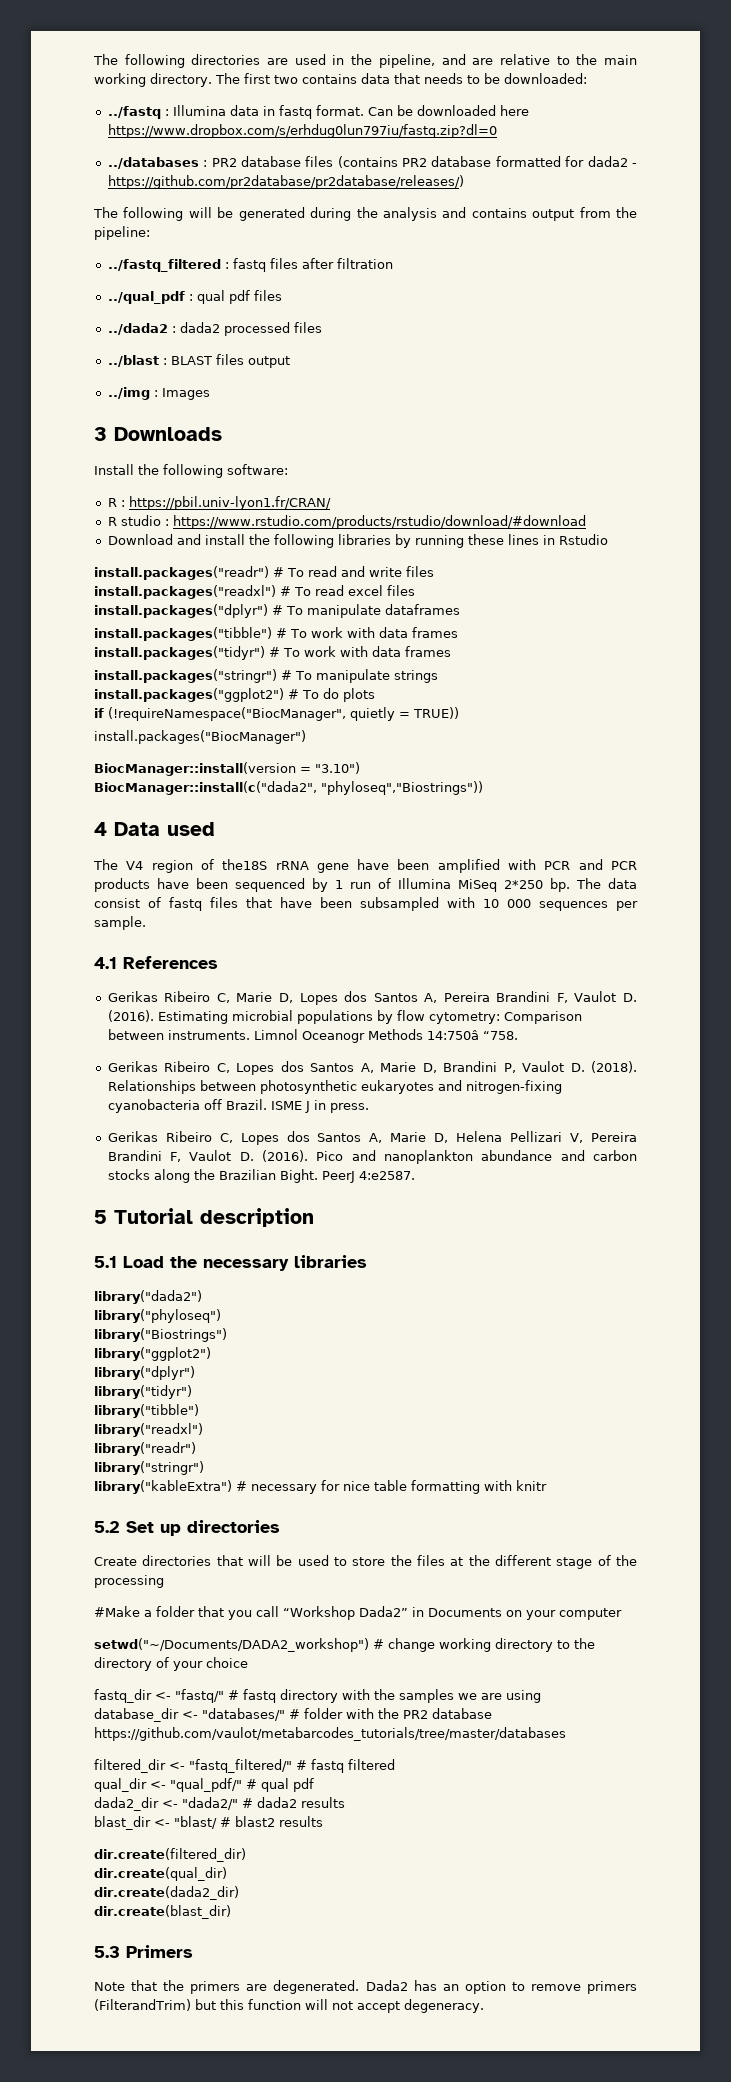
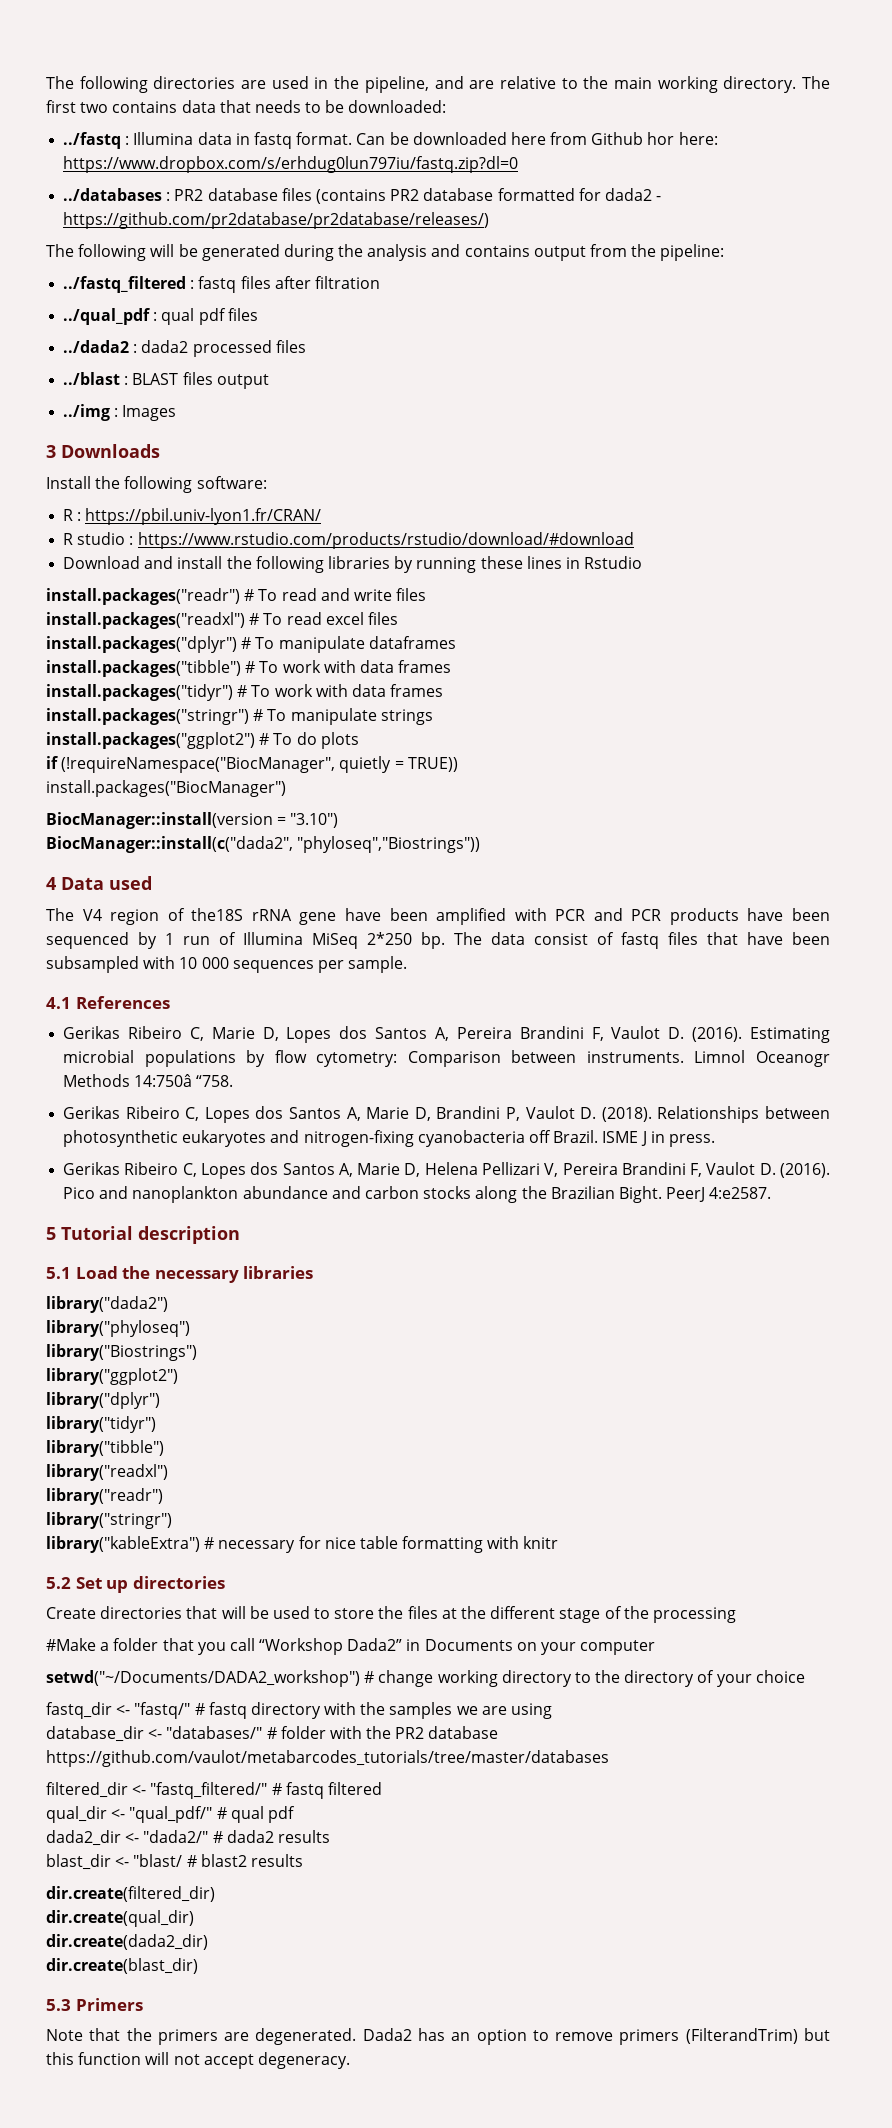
- Can be downloaded here https://www.dropbox.com/s/erhdug0lun797iu/fastq.zip?dl=0
+ Can be downloaded here from Github hor here: https://www.dropbox.com/s/erhdug0lun797iu/fastq.zip?dl=0

